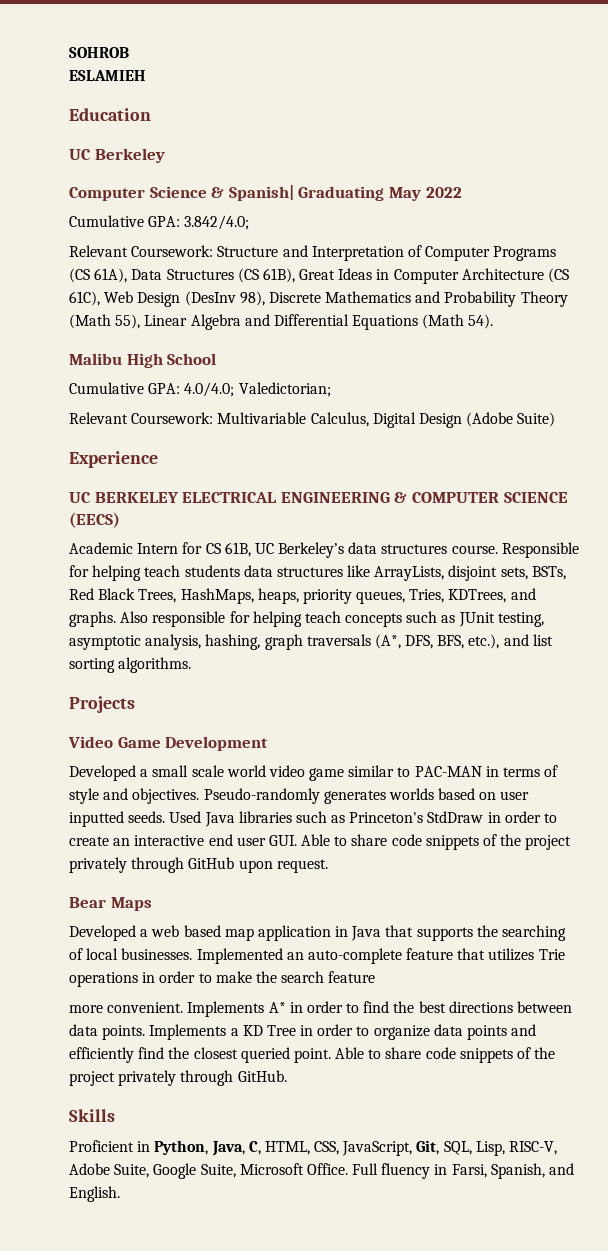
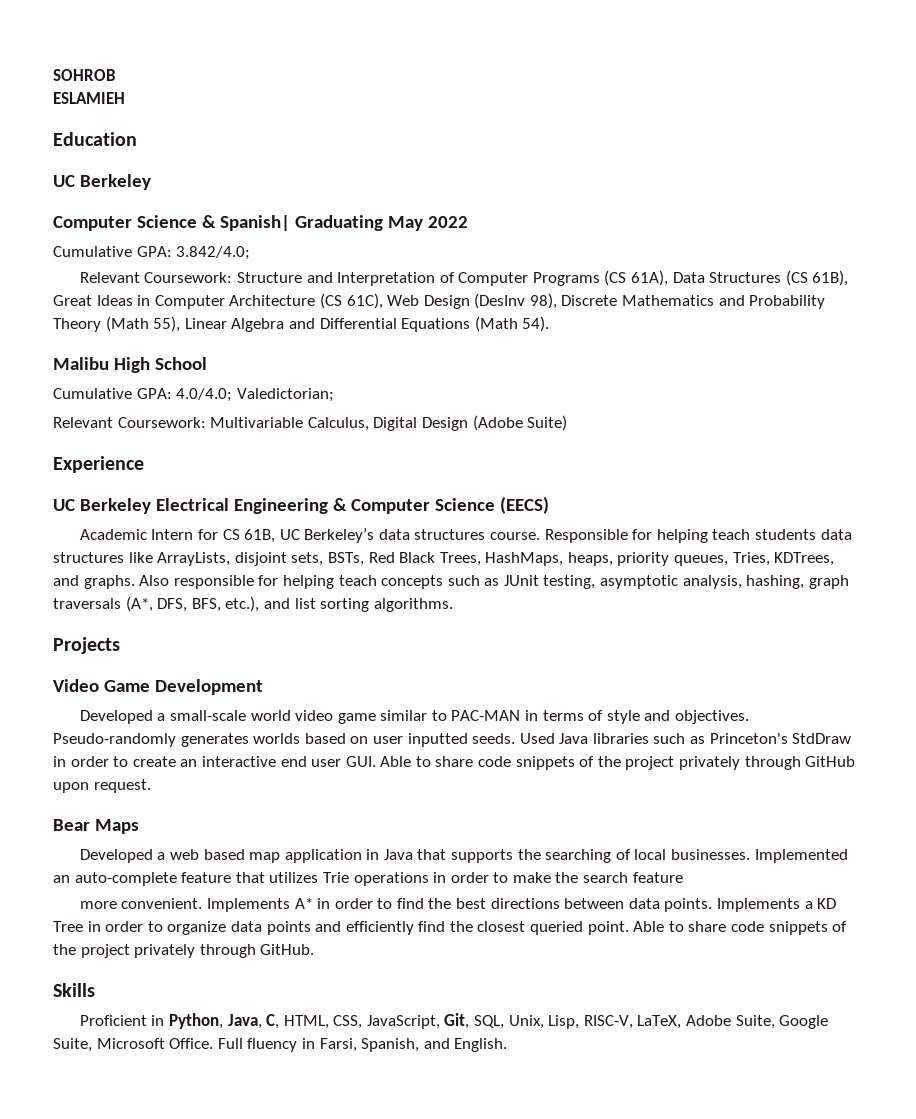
- UC BERKELEY ELECTRICAL ENGINEERING & COMPUTER SCIENCE (EECS)
+ UC Berkeley Electrical Engineering & Computer Science (EECS)
- Developed a small scale world video game similar to PAC-MAN in terms of style and objectives.
+ Developed a small-scale world video game similar to PAC-MAN in terms of style and objectives.
- Proficient in Python, Java, C, HTML, CSS, JavaScript, Git, SQL, Lisp, RISC-V, Adobe Suite, Google Suite, Microsoft Office.
+ Proficient in Python, Java, C, HTML, CSS, JavaScript, Git, SQL, Unix, Lisp, RISC-V, LaTeX, Adobe Suite, Google Suite, Microsoft Office.

